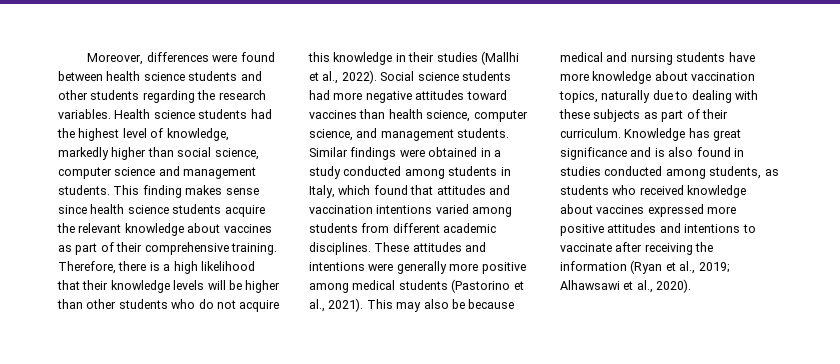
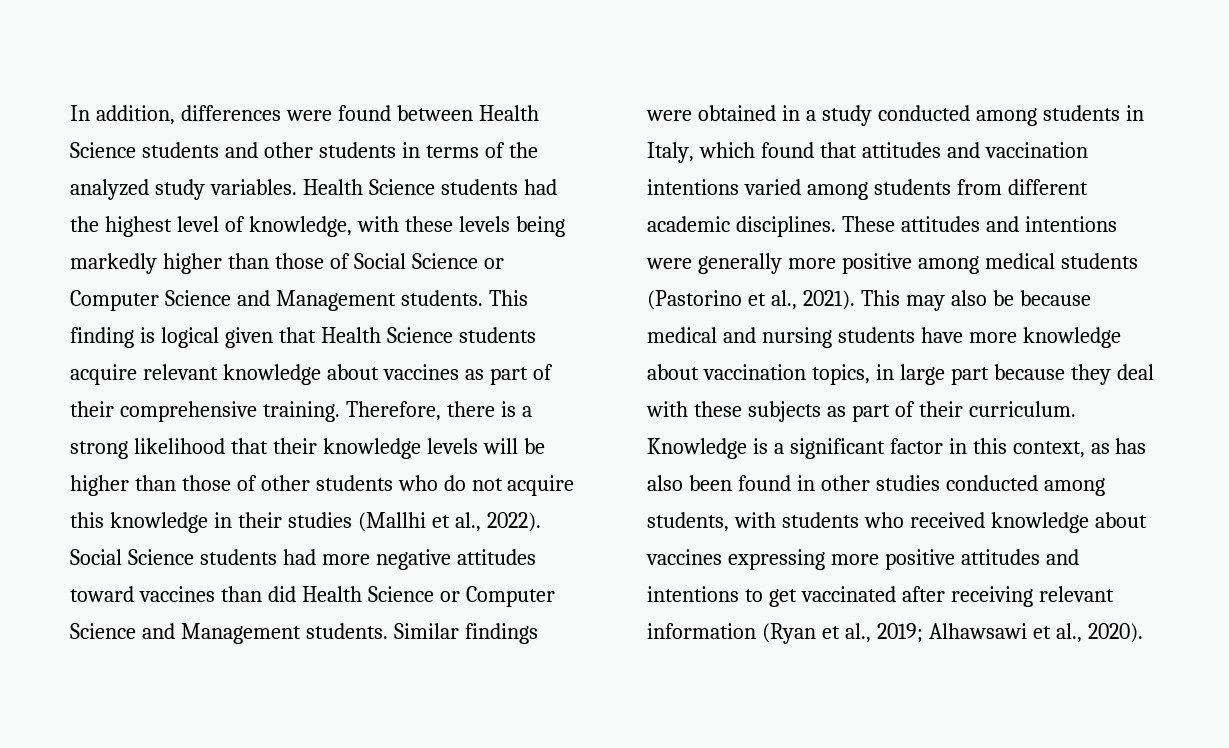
- Moreover, differences were found between health science students and other students regarding the research variables.
+ In addition, differences were found between Health Science students and other students in terms of the analyzed study variables.
- Health science students had the highest level of knowledge, markedly higher than social science, computer science and management students. This finding makes sense since health science students acquire the relevant knowledge about vaccines as part of their comprehensive training.
+ Health Science students had the highest level of knowledge, with these levels being markedly higher than those of Social Science or Computer Science and Management students. This finding is logical given that Health Science students acquire relevant knowledge about vaccines as part of their comprehensive training.
- Therefore, there is a high likelihood that their knowledge levels will be higher than other students who do not acquire this knowledge in their studies (Mallhi et al., 2022).
+ Therefore, there is a strong likelihood that their knowledge levels will be higher than those of other students who do not acquire this knowledge in their studies (Mallhi et al., 2022).
- Social science students had more negative attitudes toward vaccines than health science, computer science, and management students.
+ Social Science students had more negative attitudes toward vaccines than did Health Science or Computer Science and Management students.
- This may also be because medical and nursing students have more knowledge about vaccination topics, naturally due to dealing with these subjects as part of their curriculum.
+ This may also be because medical and nursing students have more knowledge about vaccination topics, in large part because they deal with these subjects as part of their curriculum.
- Knowledge has great significance and is also found in studies conducted among students, as students who received knowledge about vaccines expressed more positive attitudes and intentions to vaccinate after receiving the information (Ryan et al., 2019; Alhawsawi et al., 2020).
+ Knowledge is a significant factor in this context, as has also been found in other studies conducted among students, with students who received knowledge about vaccines expressing more positive attitudes and intentions to get vaccinated after receiving relevant information (Ryan et al., 2019; Alhawsawi et al., 2020).

